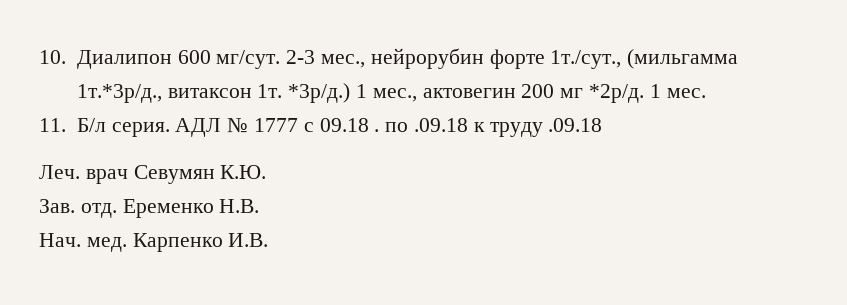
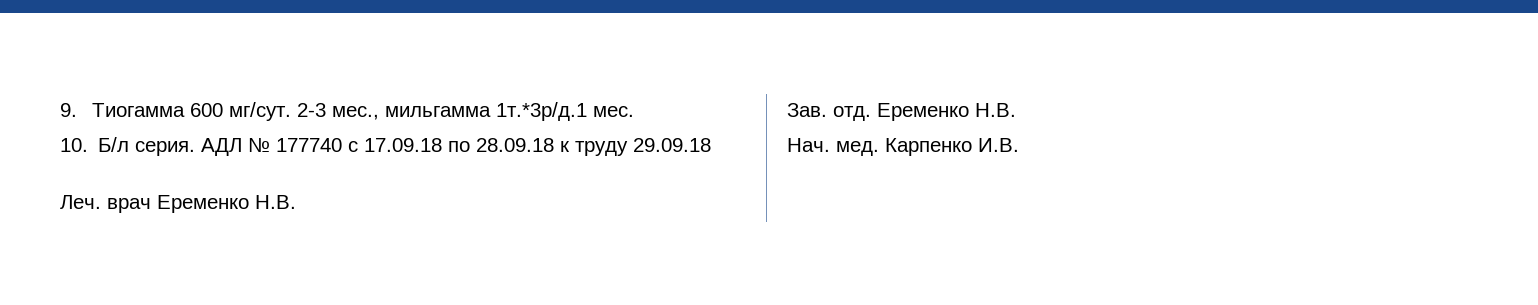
- 10. Диалипон 600 мг/сут.
+ 9. Тиогамма 600 мг/сут.
- 2-3 мес., нейрорубин форте 1т./сут., (мильгамма 1т.*3р/д., витаксон 1т. *3р/д.) 1 мес., актовегин 200 мг *2р/д. 1 мес.
+ 2-3 мес., мильгамма 1т.*3р/д.1 мес.
- 11. Б/л серия.
+ 10. Б/л серия.
- АДЛ № 1777 с 09.18 . по .09.18 к труду .09.18
+ АДЛ № 177740 с 17.09.18 по 28.09.18 к труду 29.09.18
- Леч. врач Севумян К.Ю.
+ Леч. врач Еременко Н.В.

